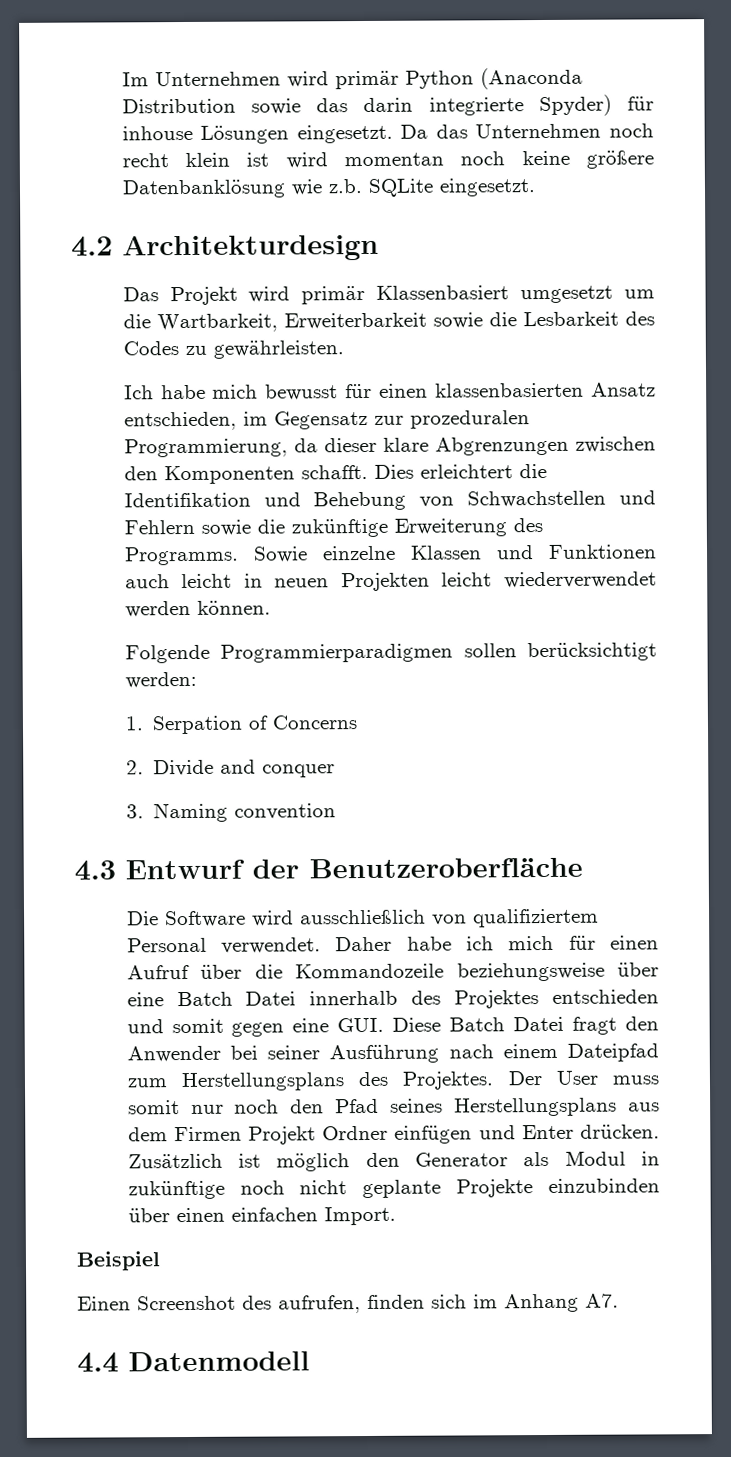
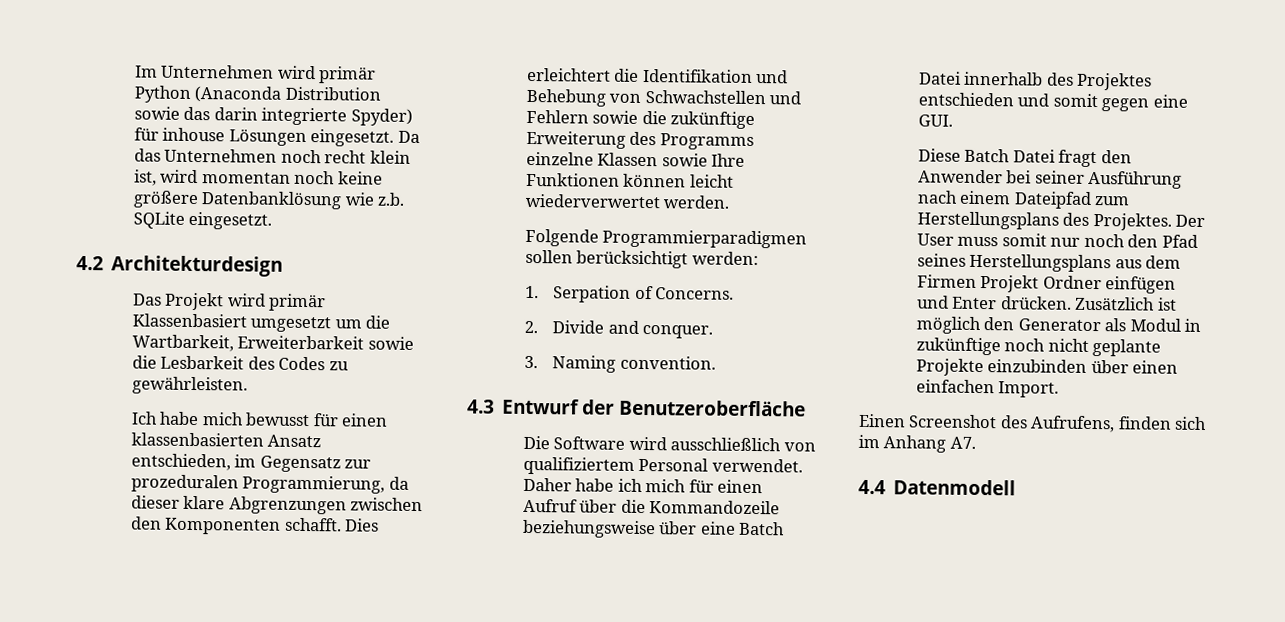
- Da das Unternehmen noch recht klein ist wird momentan noch keine größere Datenbanklösung wie z.b. SQLite eingesetzt.
+ Da das Unternehmen noch recht klein ist, wird momentan noch keine größere Datenbanklösung wie z.b. SQLite eingesetzt.
- Dies erleichtert die Identifikation und Behebung von Schwachstellen und Fehlern sowie die zukünftige Erweiterung des Programms. Sowie einzelne Klassen und Funktionen auch leicht in neuen Projekten leicht wiederverwendet werden können.
+ Dies erleichtert die Identifikation und Behebung von Schwachstellen und Fehlern sowie die zukünftige Erweiterung des Programms einzelne Klassen sowie Ihre Funktionen können leicht wiederverwertet werden.
- 1. Serpation of Concerns
+ 1. Serpation of Concerns.
- 2. Divide and conquer
+ 2. Divide and conquer.
- 3. Naming convention
+ 3. Naming convention.
- Daher habe ich mich für einen Aufruf über die Kommandozeile beziehungsweise über eine Batch Datei innerhalb des Projektes entschieden und somit gegen eine GUI. Diese Batch Datei fragt den Anwender bei seiner Ausführung nach einem Dateipfad zum Herstellungsplans des Projektes.
+ Daher habe ich mich für einen Aufruf über die Kommandozeile beziehungsweise über eine Batch Datei innerhalb des Projektes entschieden und somit gegen eine GUI.
+ Diese Batch Datei fragt den Anwender bei seiner Ausführung nach einem Dateipfad zum Herstellungsplans des Projektes.
- Beispiel
- Einen Screenshot des aufrufen, finden sich im Anhang A7.
+ Einen Screenshot des Aufrufens, finden sich im Anhang A7.

